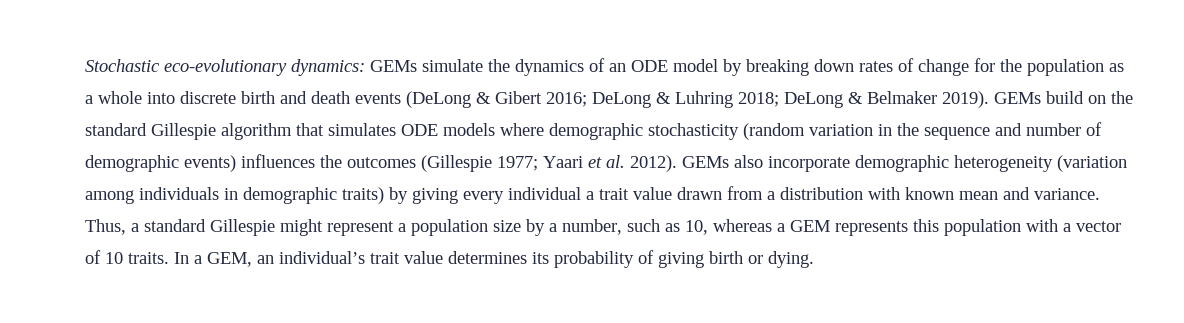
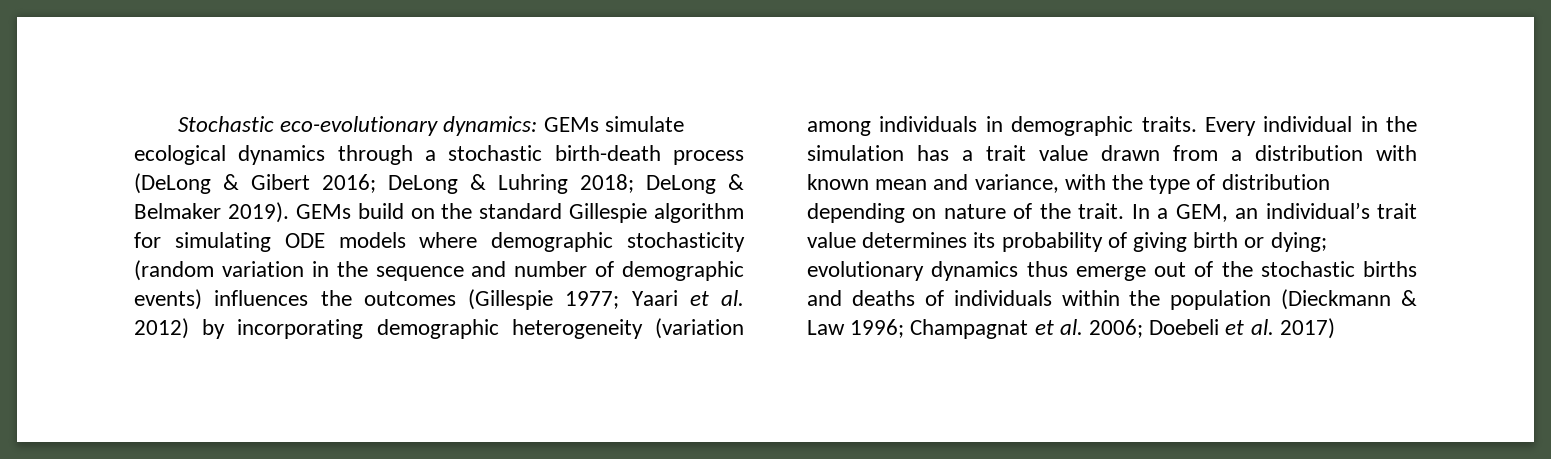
- Stochastic eco-evolutionary dynamics: GEMs simulate the dynamics of an ODE model by breaking down rates of change for the population as a whole into discrete birth and death events (DeLong & Gibert 2016; DeLong & Luhring 2018; DeLong & Belmaker 2019).
+ Stochastic eco-evolutionary dynamics: GEMs simulate ecological dynamics through a stochastic birth-death process (DeLong & Gibert 2016; DeLong & Luhring 2018; DeLong & Belmaker 2019).
- GEMs build on the standard Gillespie algorithm that simulates ODE models where demographic stochasticity (random variation in the sequence and number of demographic events) influences the outcomes (Gillespie 1977; Yaari et al. 2012). GEMs also incorporate demographic heterogeneity (variation among individuals in demographic traits) by giving every individual a trait value drawn from a distribution with known mean and variance. Thus, a standard Gillespie might represent a population size by a number, such as 10, whereas a GEM represents this population with a vector of 10 traits.
+ GEMs build on the standard Gillespie algorithm for simulating ODE models where demographic stochasticity (random variation in the sequence and number of demographic events) influences the outcomes (Gillespie 1977; Yaari et al. 2012) by incorporating demographic heterogeneity (variation among individuals in demographic traits. Every individual in the simulation has a trait value drawn from a distribution with known mean and variance, with the type of distribution depending on nature of the trait.
- In a GEM, an individual’s trait value determines its probability of giving birth or dying.
+ In a GEM, an individual’s trait value determines its probability of giving birth or dying; evolutionary dynamics thus emerge out of the stochastic births and deaths of individuals within the population (Dieckmann & Law 1996; Champagnat et al. 2006; Doebeli et al. 2017)

